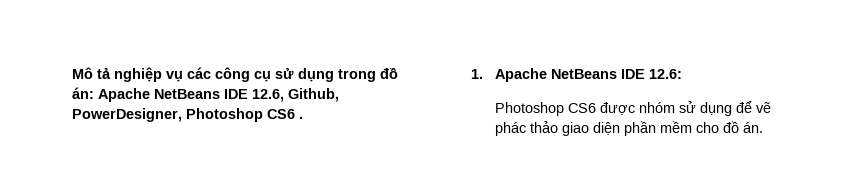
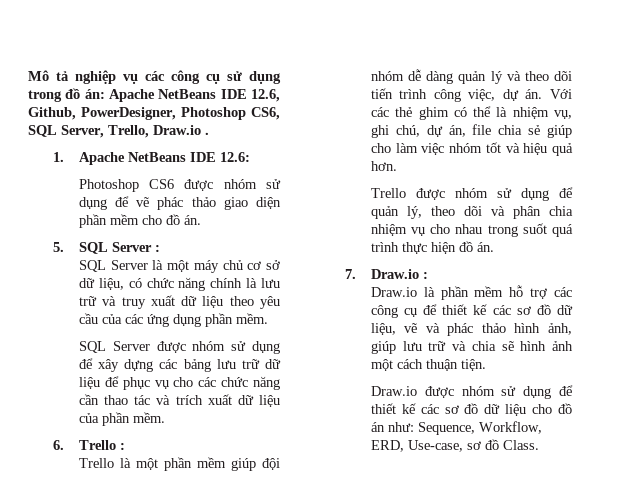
- Mô tả nghiệp vụ các công cụ sử dụng trong đồ án: Apache NetBeans IDE 12.6, Github, PowerDesigner, Photoshop CS6 .
+ Mô tả nghiệp vụ các công cụ sử dụng trong đồ án: Apache NetBeans IDE 12.6, Github, PowerDesigner, Photoshop CS6, SQL Server, Trello, Draw.io .
+ 5. SQL Server :
+ SQL Server là một máy chủ cơ sở dữ liệu, có chức năng chính là lưu trữ và truy xuất dữ liệu theo yêu cầu của các ứng dụng phần mềm.
+ SQL Server được nhóm sử dụng để xây dựng các bảng lưu trữ dữ liệu để phục vụ cho các chức năng cần thao tác và trích xuất dữ liệu của phần mềm.
+ 6. Trello :
+ Trello là một phần mềm giúp đội nhóm dễ dàng quản lý và theo dõi tiến trình công việc, dự án. Với các thẻ ghim có thể là nhiệm vụ, ghi chú, dự án, file chia sẻ giúp cho làm việc nhóm tốt và hiệu quả hơn.
+ Trello được nhóm sử dụng để quản lý, theo dõi và phân chia nhiệm vụ cho nhau trong suốt quá trình thực hiện đồ án.
+ 7. Draw.io :
+ Draw.io là phần mềm hỗ trợ các công cụ để thiết kế các sơ đồ dữ liệu, vẽ và phác thảo hình ảnh, giúp lưu trữ và chia sẽ hình ảnh một cách thuận tiện.
+ Draw.io được nhóm sử dụng để thiết kế các sơ đồ dữ liệu cho đồ án như: Sequence, Workflow, ERD, Use-case, sơ đồ Class.

